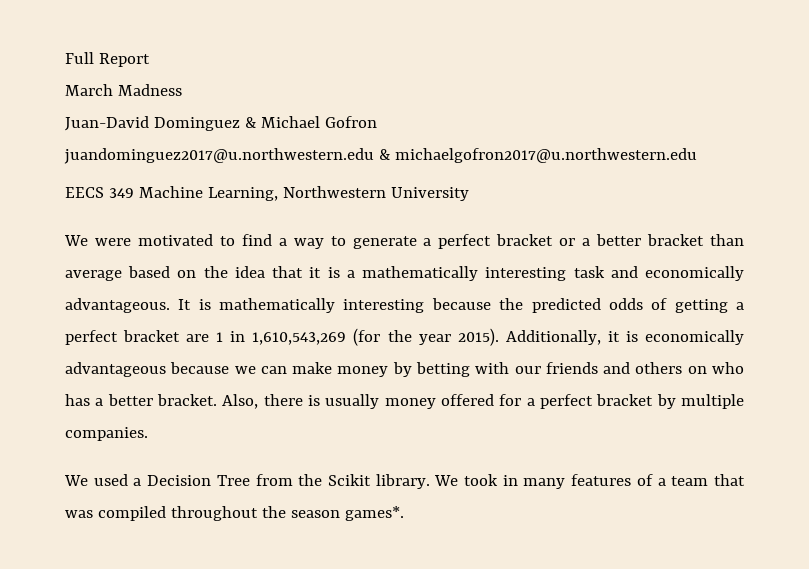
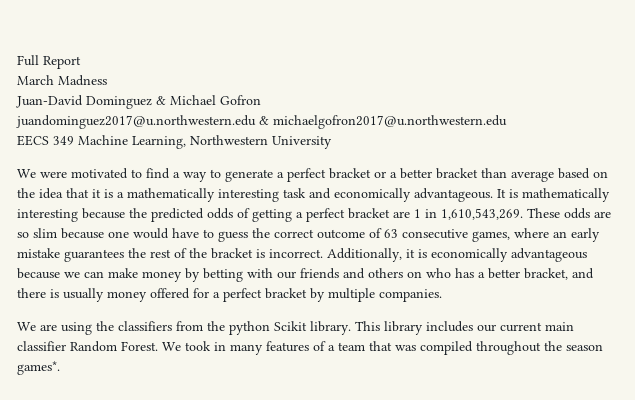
- It is mathematically interesting because the predicted odds of getting a perfect bracket are 1 in 1,610,543,269 (for the year 2015).
+ It is mathematically interesting because the predicted odds of getting a perfect bracket are 1 in 1,610,543,269. These odds are so slim because one would have to guess the correct outcome of 63 consecutive games, where an early mistake guarantees the rest of the bracket is incorrect.
- Additionally, it is economically advantageous because we can make money by betting with our friends and others on who has a better bracket. Also, there is usually money offered for a perfect bracket by multiple companies.
+ Additionally, it is economically advantageous because we can make money by betting with our friends and others on who has a better bracket, and there is usually money offered for a perfect bracket by multiple companies.
- We used a Decision Tree from the Scikit library.
+ We are using the classifiers from the python Scikit library.
+ This library includes our current main classifier Random Forest.

